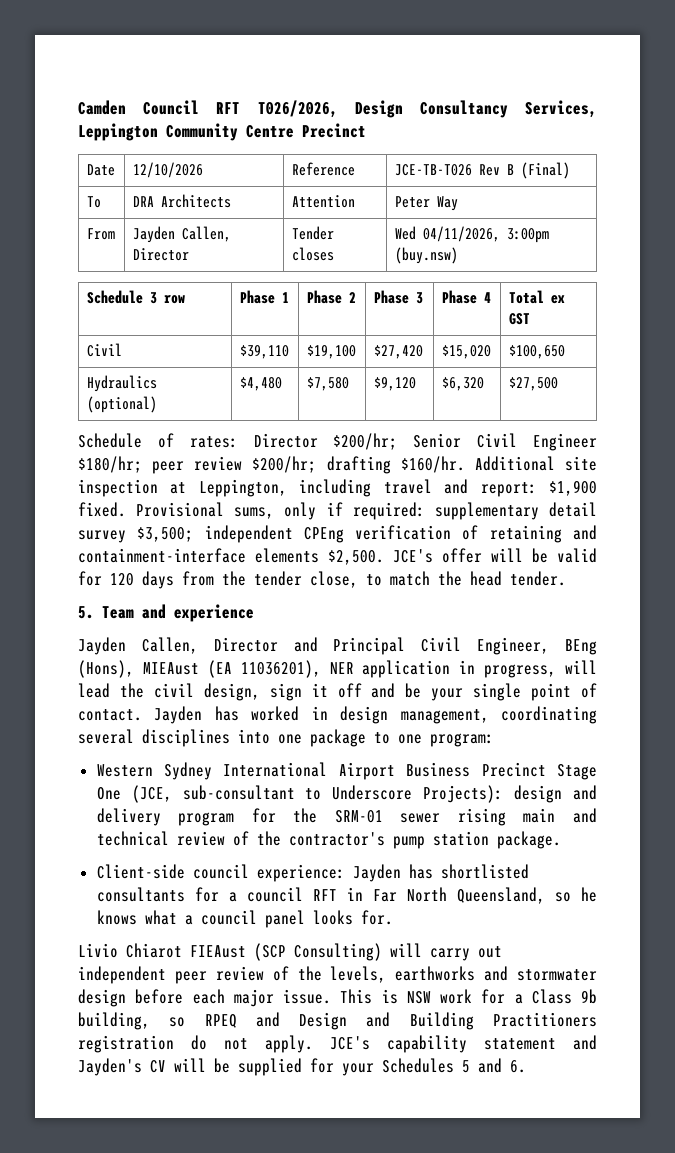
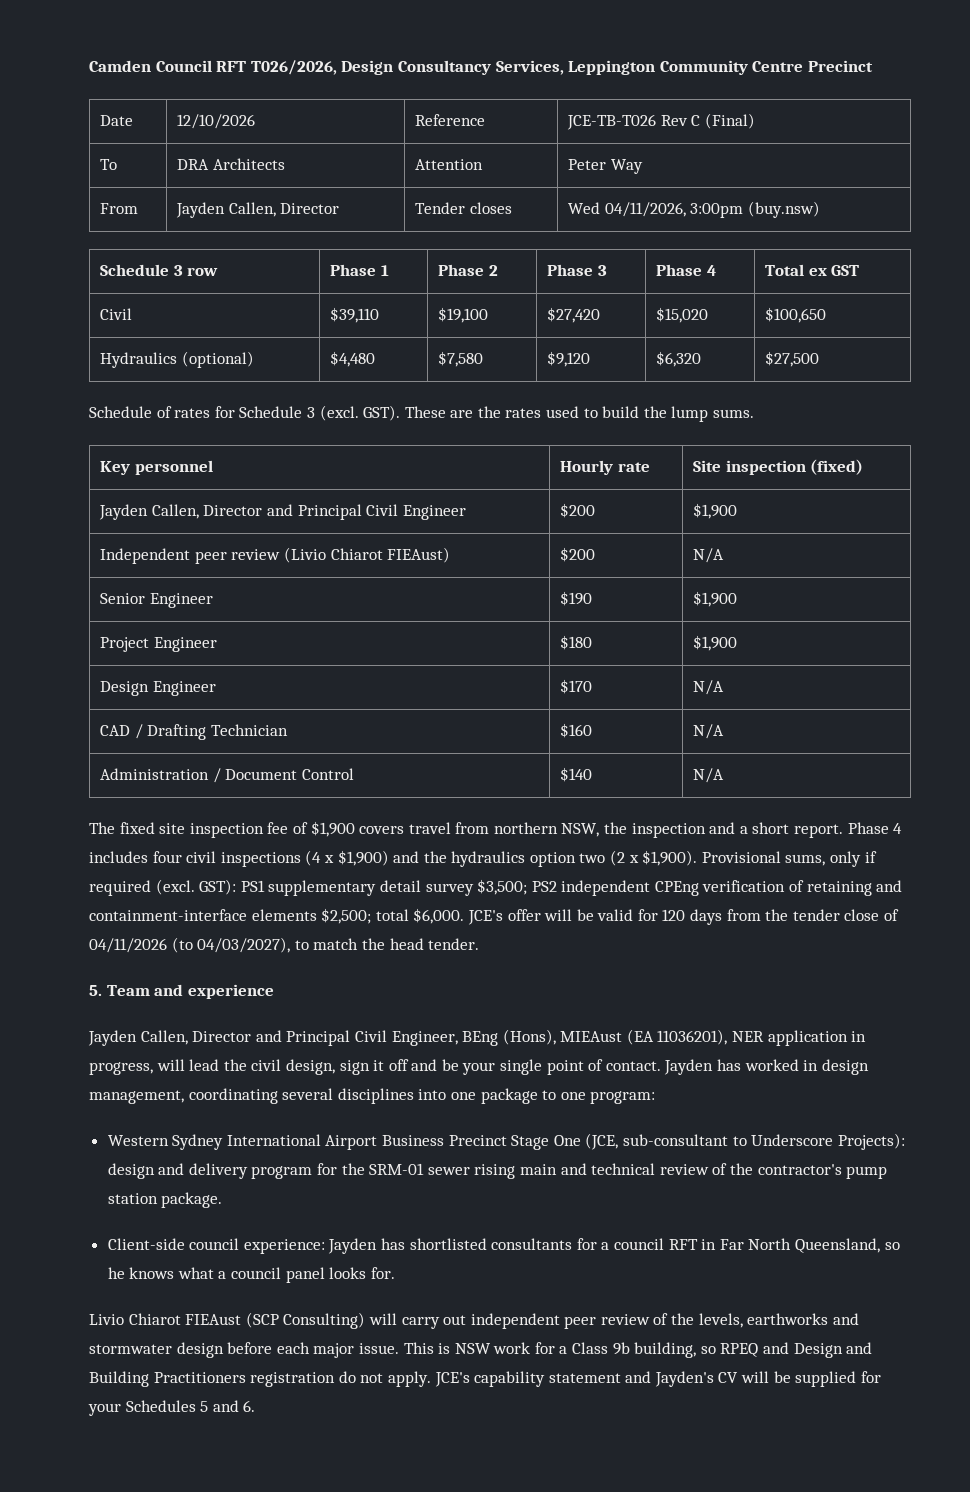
- Date | 12/10/2026 | Reference | JCE-TB-T026 Rev B (Final)
+ Date | 12/10/2026 | Reference | JCE-TB-T026 Rev C (Final)
- Schedule of rates: Director $200/hr; Senior Civil Engineer $180/hr; peer review $200/hr; drafting $160/hr. Additional site inspection at Leppington, including travel and report: $1,900 fixed. Provisional sums, only if required: supplementary detail survey $3,500; independent CPEng verification of retaining and containment-interface elements $2,500.
+ Schedule of rates for Schedule 3 (excl. GST). These are the rates used to build the lump sums.
+ Key personnel | Hourly rate | Site inspection (fixed)
+ Jayden Callen, Director and Principal Civil Engineer | $200 | $1,900
+ Independent peer review (Livio Chiarot FIEAust) | $200 | N/A
+ Senior Engineer | $190 | $1,900
+ Project Engineer | $180 | $1,900
+ Design Engineer | $170 | N/A
+ CAD / Drafting Technician | $160 | N/A
+ Administration / Document Control | $140 | N/A
+ The fixed site inspection fee of $1,900 covers travel from northern NSW, the inspection and a short report. Phase 4 includes four civil inspections (4 x $1,900) and the hydraulics option two (2 x $1,900). Provisional sums, only if required (excl. GST): PS1 supplementary detail survey $3,500; PS2 independent CPEng verification of retaining and containment-interface elements $2,500; total $6,000.
- JCE's offer will be valid for 120 days from the tender close, to match the head tender.
+ JCE's offer will be valid for 120 days from the tender close of 04/11/2026 (to 04/03/2027), to match the head tender.

